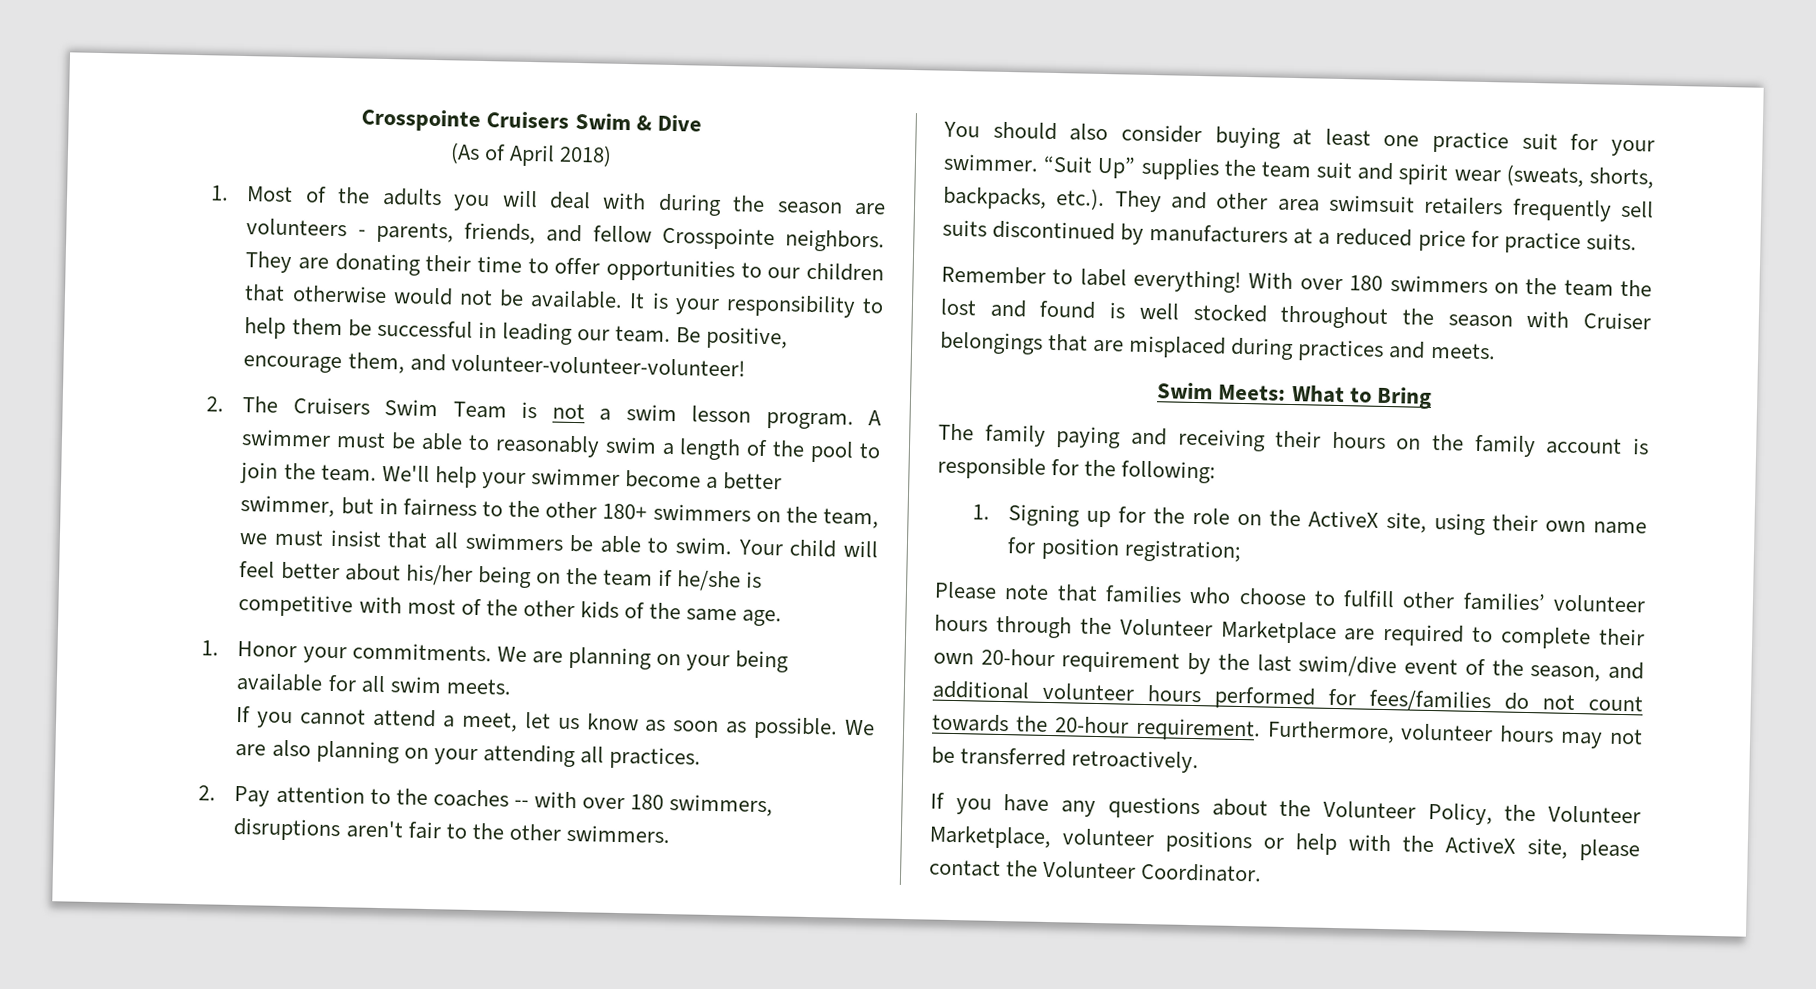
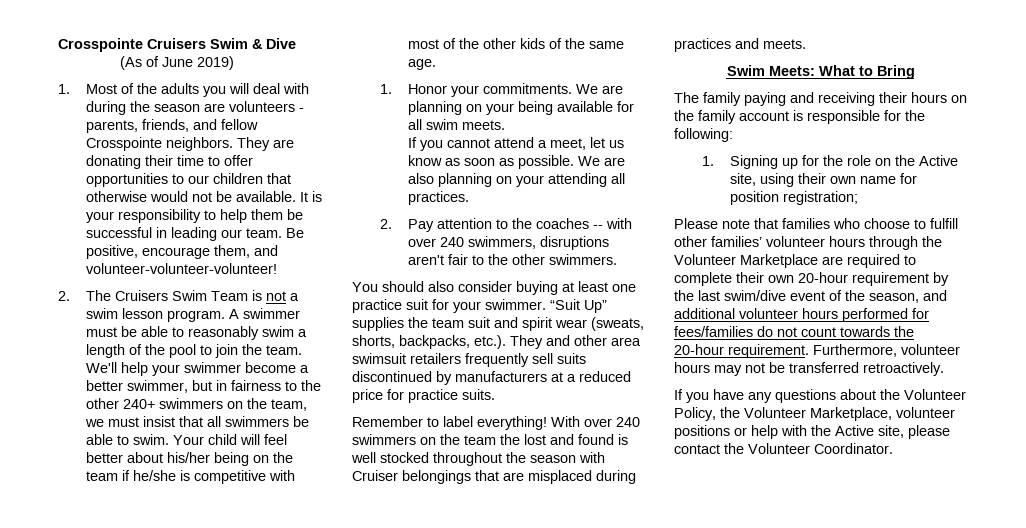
- (As of April 2018)
+ (As of June 2019)
- We'll help your swimmer become a better swimmer, but in fairness to the other 180+ swimmers on the team, we must insist that all swimmers be able to swim.
+ We'll help your swimmer become a better swimmer, but in fairness to the other 240+ swimmers on the team, we must insist that all swimmers be able to swim.
- 2. Pay attention to the coaches -- with over 180 swimmers, disruptions aren't fair to the other swimmers.
+ 2. Pay attention to the coaches -- with over 240 swimmers, disruptions aren't fair to the other swimmers.
- With over 180 swimmers on the team the lost and found is well stocked throughout the season with Cruiser belongings that are misplaced during practices and meets.
+ With over 240 swimmers on the team the lost and found is well stocked throughout the season with Cruiser belongings that are misplaced during practices and meets.
- 1. Signing up for the role on the ActiveX site, using their own name for position registration;
+ 1. Signing up for the role on the Active site, using their own name for position registration;
- If you have any questions about the Volunteer Policy, the Volunteer Marketplace, volunteer positions or help with the ActiveX site, please contact the Volunteer Coordinator.
+ If you have any questions about the Volunteer Policy, the Volunteer Marketplace, volunteer positions or help with the Active site, please contact the Volunteer Coordinator.

